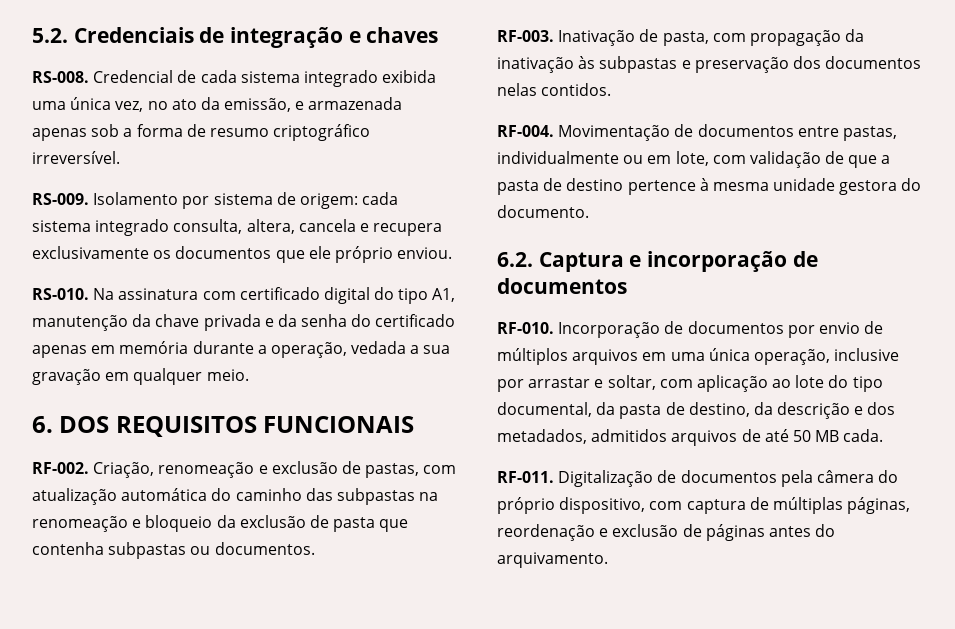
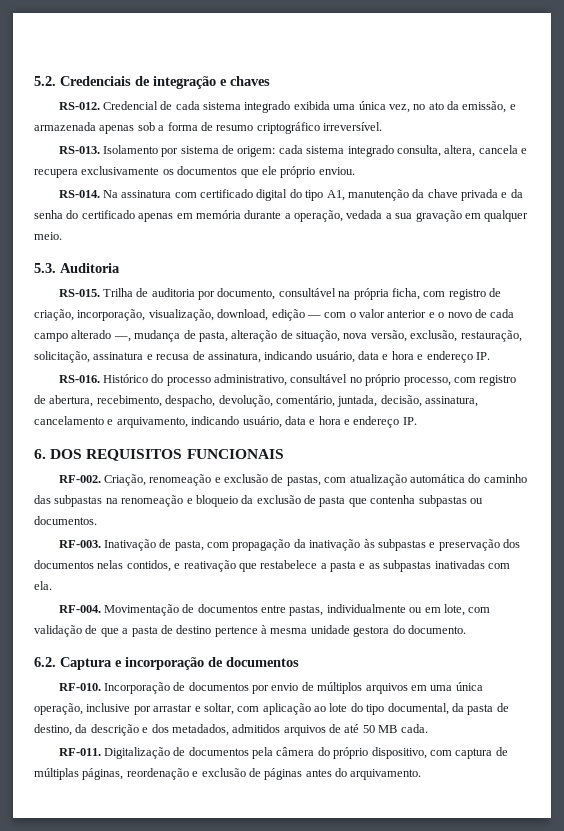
- RS-008.
+ RS-012.
- RS-009.
+ RS-013.
- RS-010.
+ RS-014.
+ 5.3. Auditoria
+ RS-015. Trilha de auditoria por documento, consultável na própria ficha, com registro de criação, incorporação, visualização, download, edição — com o valor anterior e o novo de cada campo alterado —, mudança de pasta, alteração de situação, nova versão, exclusão, restauração, solicitação, assinatura e recusa de assinatura, indicando usuário, data e hora e endereço IP.
+ RS-016. Histórico do processo administrativo, consultável no próprio processo, com registro de abertura, recebimento, despacho, devolução, comentário, juntada, decisão, assinatura, cancelamento e arquivamento, indicando usuário, data e hora e endereço IP.
- Inativação de pasta, com propagação da inativação às subpastas e preservação dos documentos nelas contidos.
+ Inativação de pasta, com propagação da inativação às subpastas e preservação dos documentos nelas contidos, e reativação que restabelece a pasta e as subpastas inativadas com ela.

